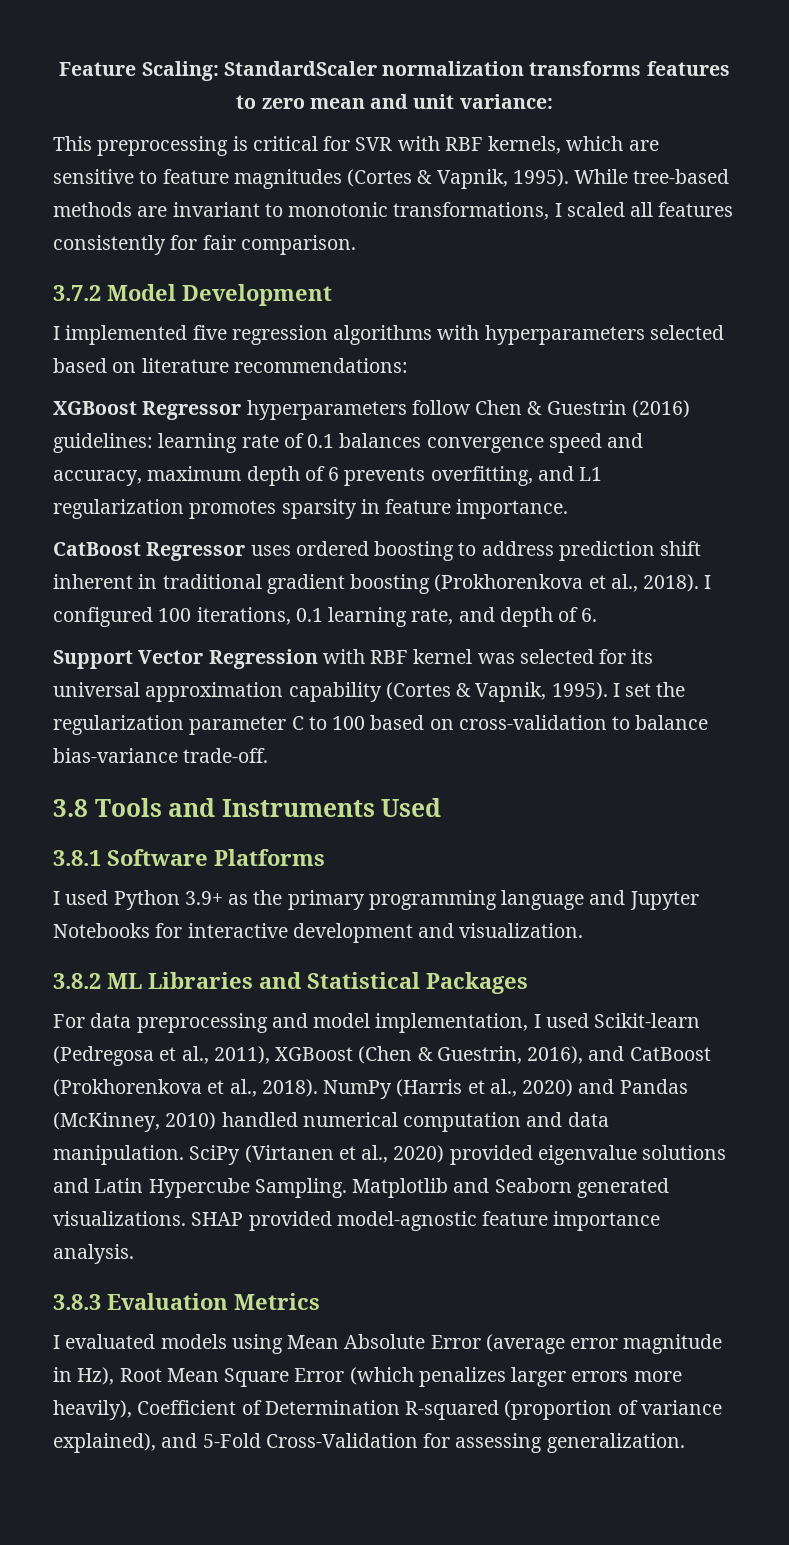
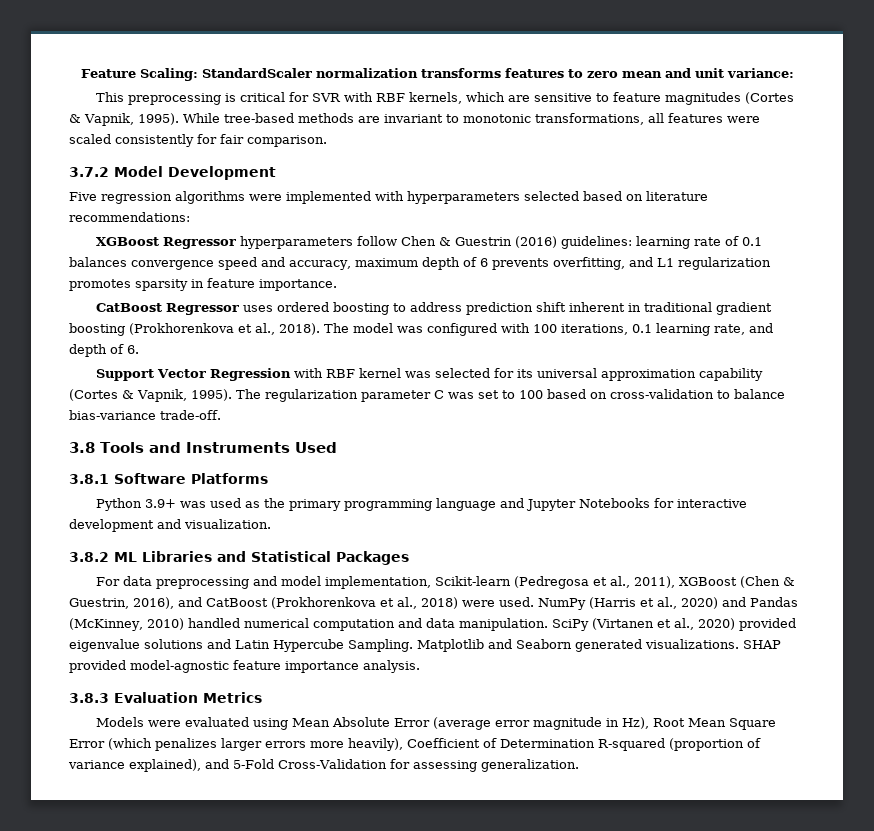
- While tree-based methods are invariant to monotonic transformations, I scaled all features consistently for fair comparison.
+ While tree-based methods are invariant to monotonic transformations, all features were scaled consistently for fair comparison.
- I implemented five regression algorithms with hyperparameters selected based on literature recommendations:
+ Five regression algorithms were implemented with hyperparameters selected based on literature recommendations:
- I configured 100 iterations, 0.1 learning rate, and depth of 6.
+ The model was configured with 100 iterations, 0.1 learning rate, and depth of 6.
- I set the regularization parameter C to 100 based on cross-validation to balance bias-variance trade-off.
+ The regularization parameter C was set to 100 based on cross-validation to balance bias-variance trade-off.
- I used Python 3.9+ as the primary programming language and Jupyter Notebooks for interactive development and visualization.
+ Python 3.9+ was used as the primary programming language and Jupyter Notebooks for interactive development and visualization.
- For data preprocessing and model implementation, I used Scikit-learn (Pedregosa et al., 2011), XGBoost (Chen & Guestrin, 2016), and CatBoost (Prokhorenkova et al., 2018).
+ For data preprocessing and model implementation, Scikit-learn (Pedregosa et al., 2011), XGBoost (Chen & Guestrin, 2016), and CatBoost (Prokhorenkova et al., 2018) were used.
- I evaluated models using Mean Absolute Error (average error magnitude in Hz), Root Mean Square Error (which penalizes larger errors more heavily), Coefficient of Determination R-squared (proportion of variance explained), and 5-Fold Cross-Validation for assessing generalization.
+ Models were evaluated using Mean Absolute Error (average error magnitude in Hz), Root Mean Square Error (which penalizes larger errors more heavily), Coefficient of Determination R-squared (proportion of variance explained), and 5-Fold Cross-Validation for assessing generalization.

